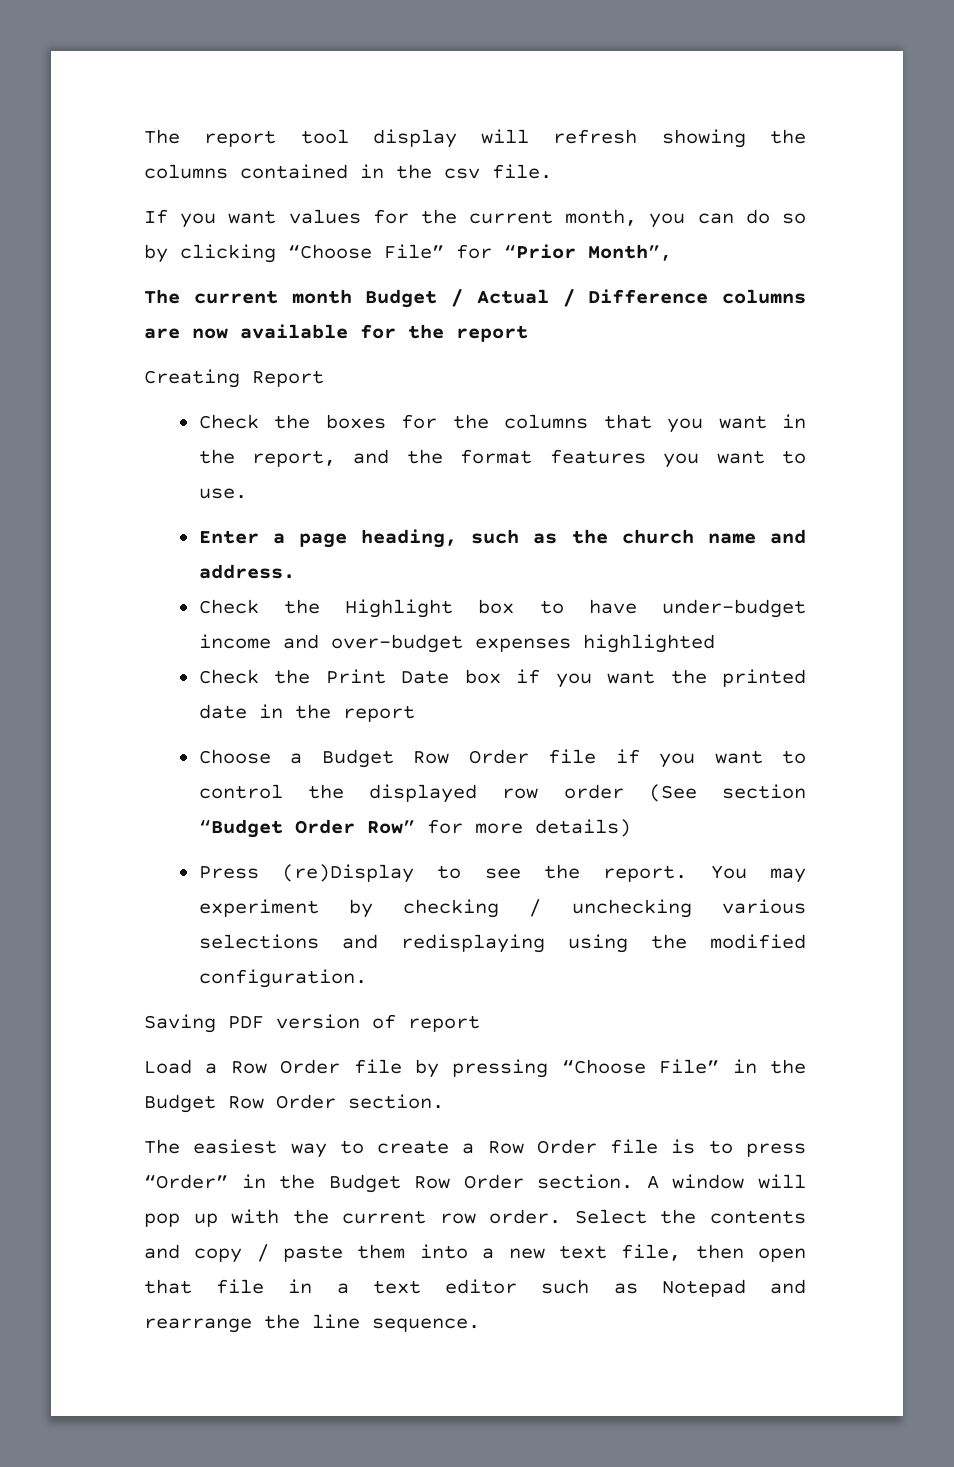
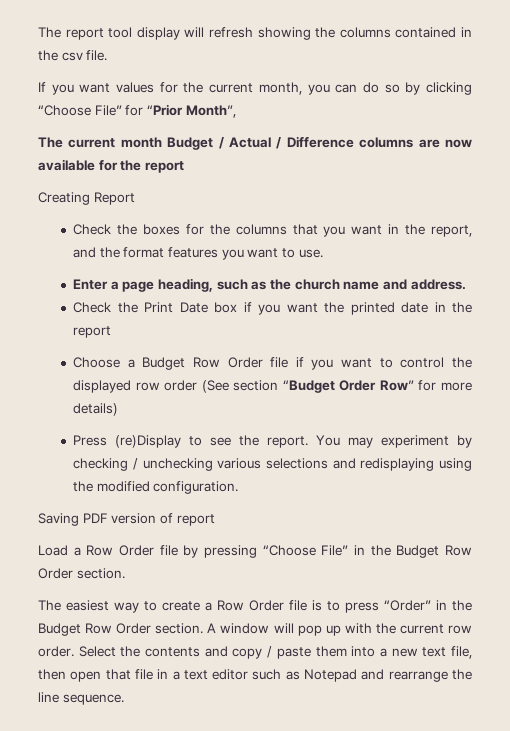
- Check the Highlight box to have under-budget income and over-budget expenses highlighted

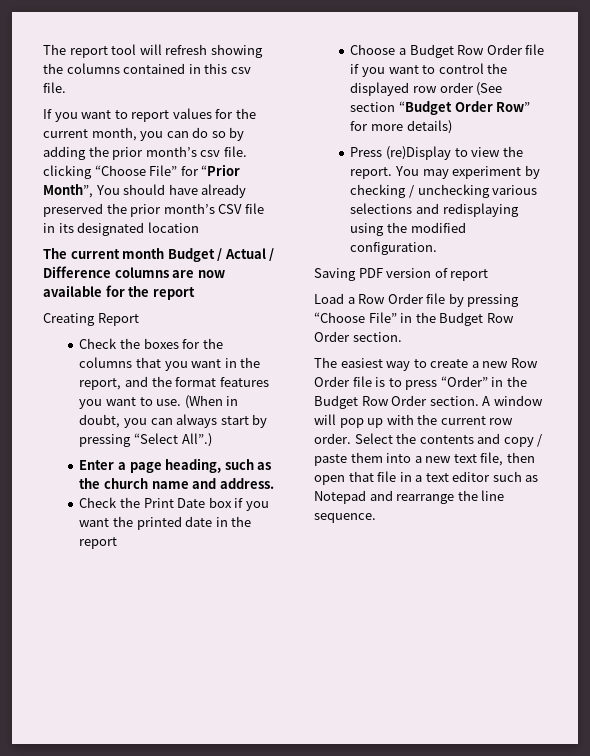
- The report tool display will refresh showing the columns contained in the csv file.
+ The report tool will refresh showing the columns contained in this csv file.
- If you want values for the current month, you can do so by clicking “Choose File” for “Prior Month”,
+ If you want to report values for the current month, you can do so by adding the prior month’s csv file. clicking “Choose File” for “Prior Month”, You should have already preserved the prior month’s CSV file in its designated location
+ (When in doubt, you can always start by pressing “Select All”.)
- Press (re)Display to see the report.
+ Press (re)Display to view the report.
- The easiest way to create a Row Order file is to press “Order” in the Budget Row Order section.
+ The easiest way to create a new Row Order file is to press “Order” in the Budget Row Order section.

